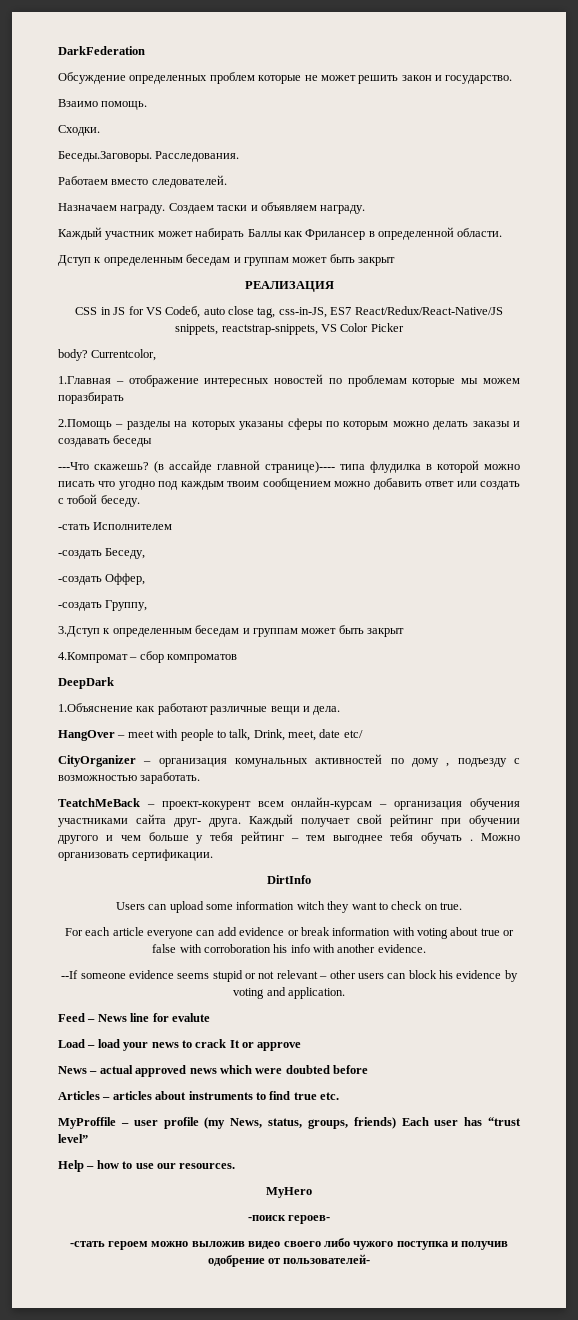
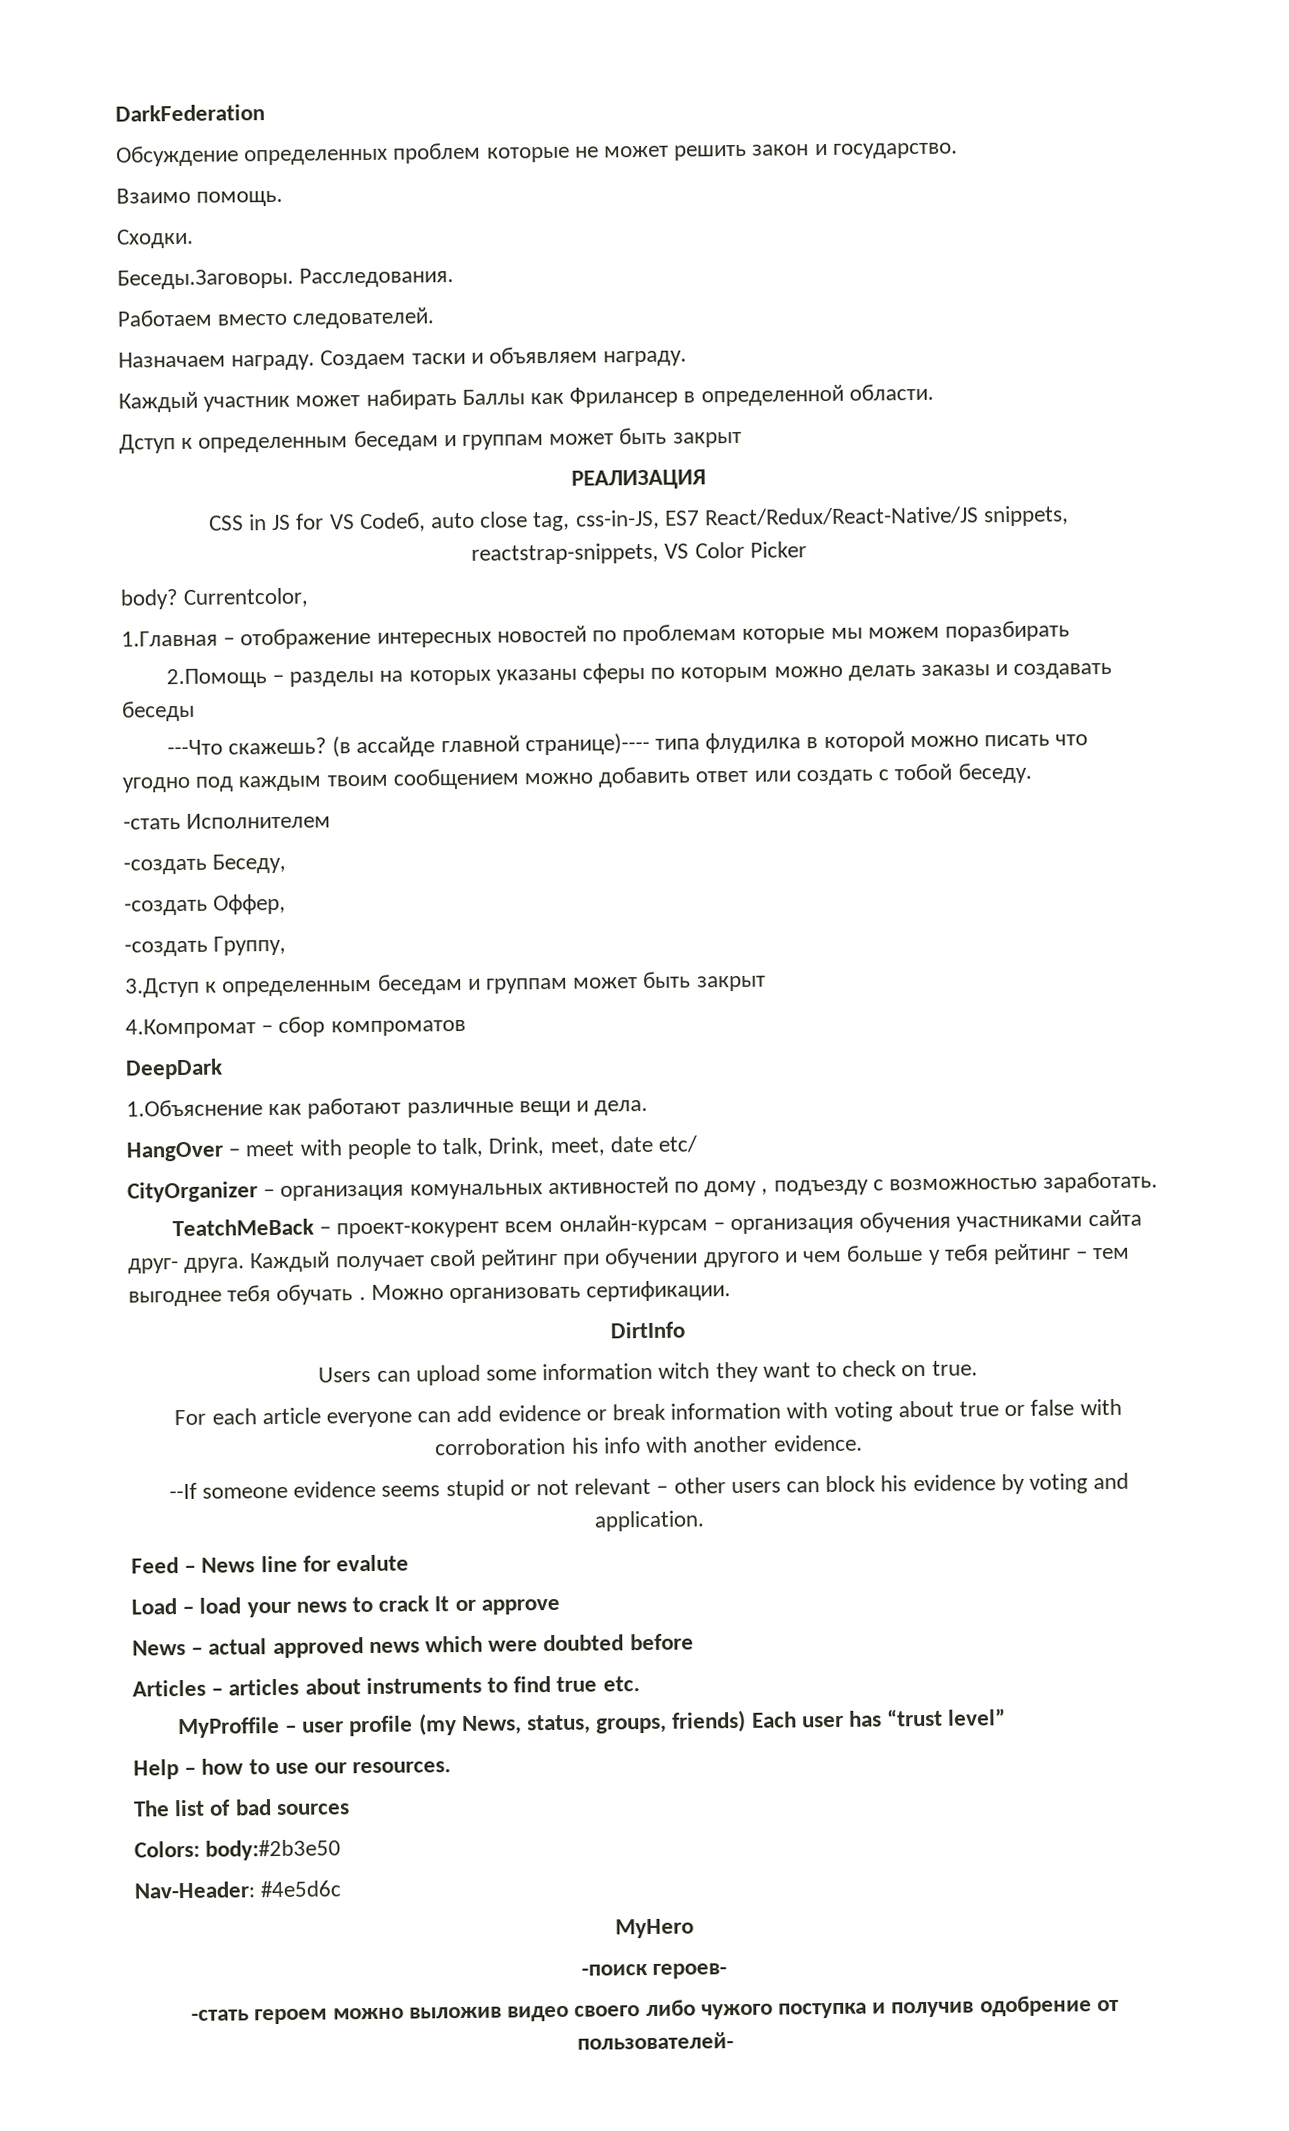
+ The list of bad sources
+ Colors: body:#2b3e50
+ Nav-Header: #4e5d6c

